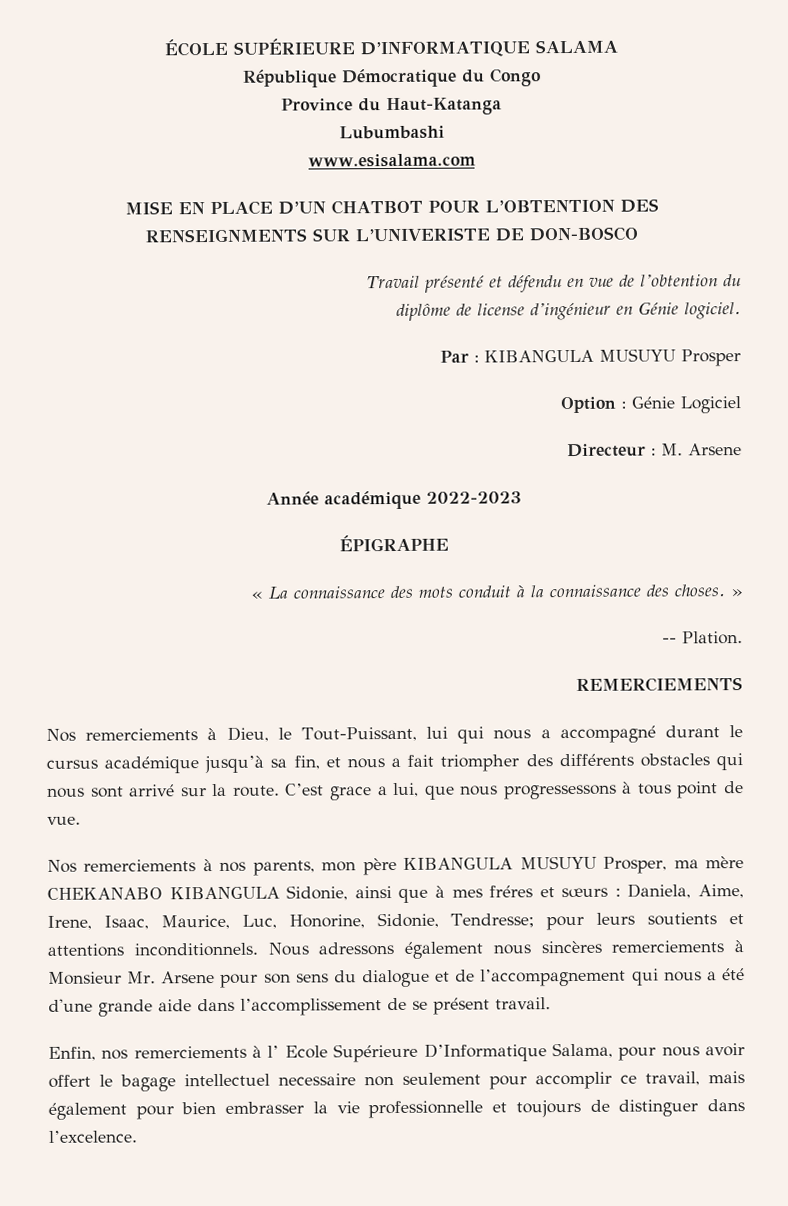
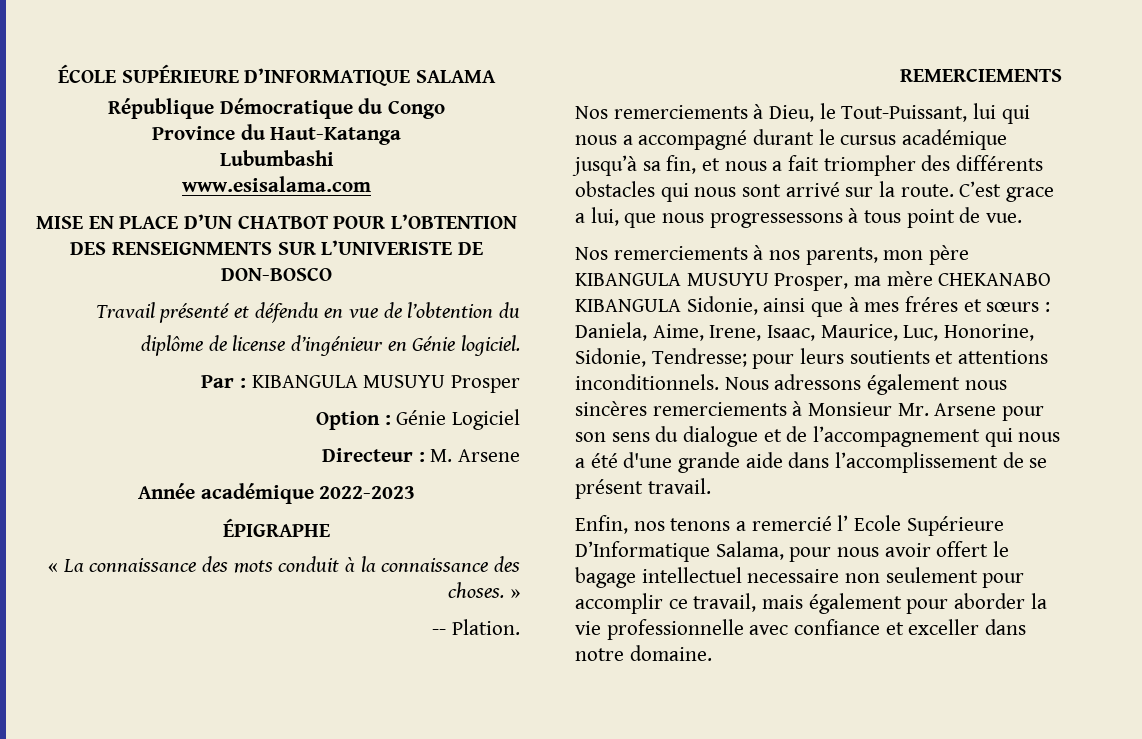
- Enfin, nos remerciements à l’ Ecole Supérieure D’Informatique Salama, pour nous avoir offert le bagage intellectuel necessaire non seulement pour accomplir ce travail, mais également pour bien embrasser la vie professionnelle et toujours de distinguer dans l’excelence.
+ Enfin, nos tenons a remercié l’ Ecole Supérieure D’Informatique Salama, pour nous avoir offert le bagage intellectuel necessaire non seulement pour accomplir ce travail, mais également pour aborder la vie professionnelle avec confiance et exceller dans notre domaine.

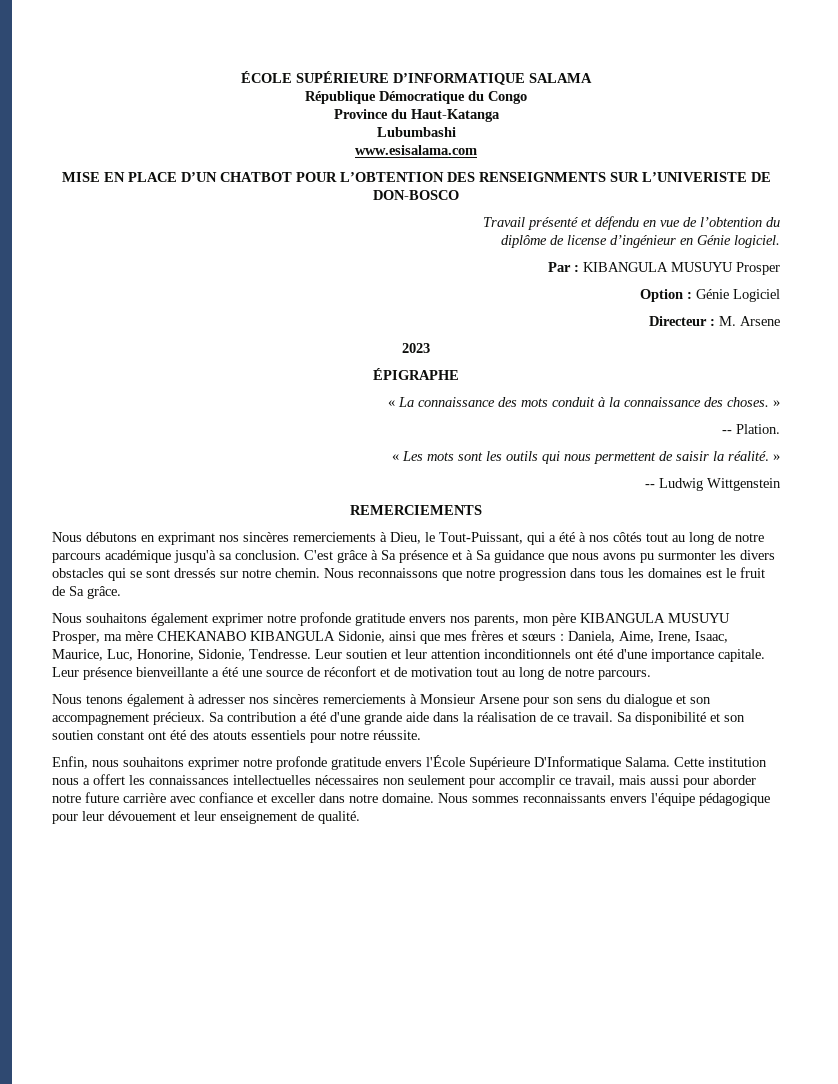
- Année académique 2022-2023
+ 2023
+ « Les mots sont les outils qui nous permettent de saisir la réalité. »
+ -- Ludwig Wittgenstein
  REMERCIEMENTS
- Nos remerciements à Dieu, le Tout-Puissant, lui qui nous a accompagné durant le cursus académique jusqu’à sa fin, et nous a fait triompher des différents obstacles qui nous sont arrivé sur la route. C’est grace a lui, que nous progressessons à tous point de vue.
- Nos remerciements à nos parents, mon père KIBANGULA MUSUYU Prosper, ma mère CHEKANABO KIBANGULA Sidonie, ainsi que à mes fréres et sœurs :
+ Nous débutons en exprimant nos sincères remerciements à Dieu, le Tout-Puissant, qui a été à nos côtés tout au long de notre parcours académique jusqu'à sa conclusion. C'est grâce à Sa présence et à Sa guidance que nous avons pu surmonter les divers obstacles qui se sont dressés sur notre chemin. Nous reconnaissons que notre progression dans tous les domaines est le fruit de Sa grâce.
+ Nous souhaitons également exprimer notre profonde gratitude envers nos parents, mon père KIBANGULA MUSUYU Prosper, ma mère CHEKANABO KIBANGULA Sidonie, ainsi que mes frères et sœurs :
- Daniela, Aime, Irene, Isaac, Maurice, Luc, Honorine, Sidonie, Tendresse; pour leurs soutients et attentions inconditionnels. Nous adressons également nous sincères remerciements à Monsieur Mr. Arsene pour son sens du dialogue et de l’accompagnement qui nous a été d'une grande aide dans l’accomplissement de se présent travail.
- Enfin, nos tenons a remercié l’ Ecole Supérieure D’Informatique Salama, pour nous avoir offert le bagage intellectuel necessaire non seulement pour accomplir ce travail, mais également pour aborder la vie professionnelle avec confiance et exceller dans notre domaine.
+ Daniela, Aime, Irene, Isaac, Maurice, Luc, Honorine, Sidonie, Tendresse. Leur soutien et leur attention inconditionnels ont été d'une importance capitale. Leur présence bienveillante a été une source de réconfort et de motivation tout au long de notre parcours.
+ Nous tenons également à adresser nos sincères remerciements à Monsieur Arsene pour son sens du dialogue et son accompagnement précieux. Sa contribution a été d'une grande aide dans la réalisation de ce travail. Sa disponibilité et son soutien constant ont été des atouts essentiels pour notre réussite.
+ Enfin, nous souhaitons exprimer notre profonde gratitude envers l'École Supérieure D'Informatique Salama. Cette institution nous a offert les connaissances intellectuelles nécessaires non seulement pour accomplir ce travail, mais aussi pour aborder notre future carrière avec confiance et exceller dans notre domaine.
+ Nous sommes reconnaissants envers l'équipe pédagogique pour leur dévouement et leur enseignement de qualité.

